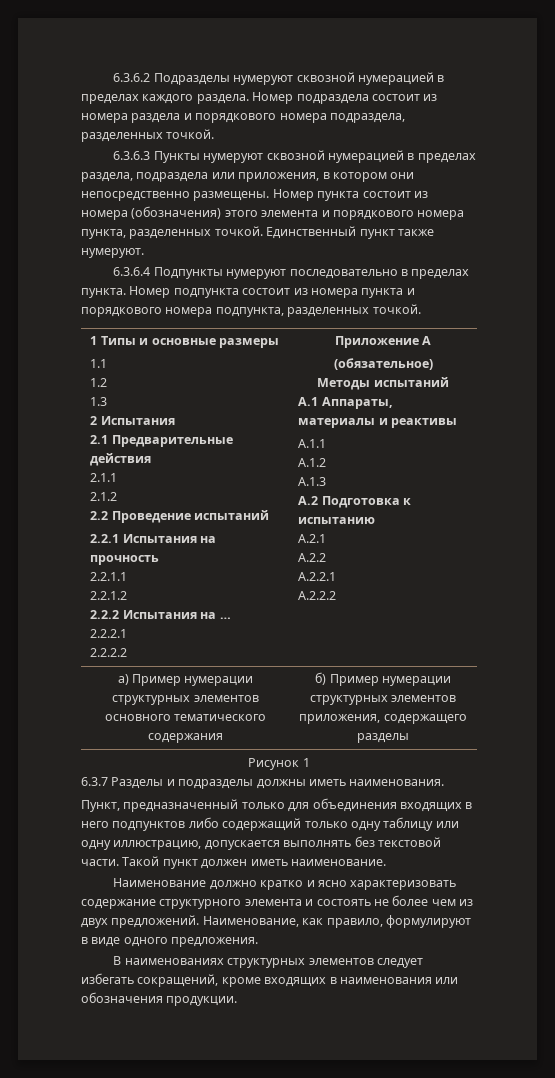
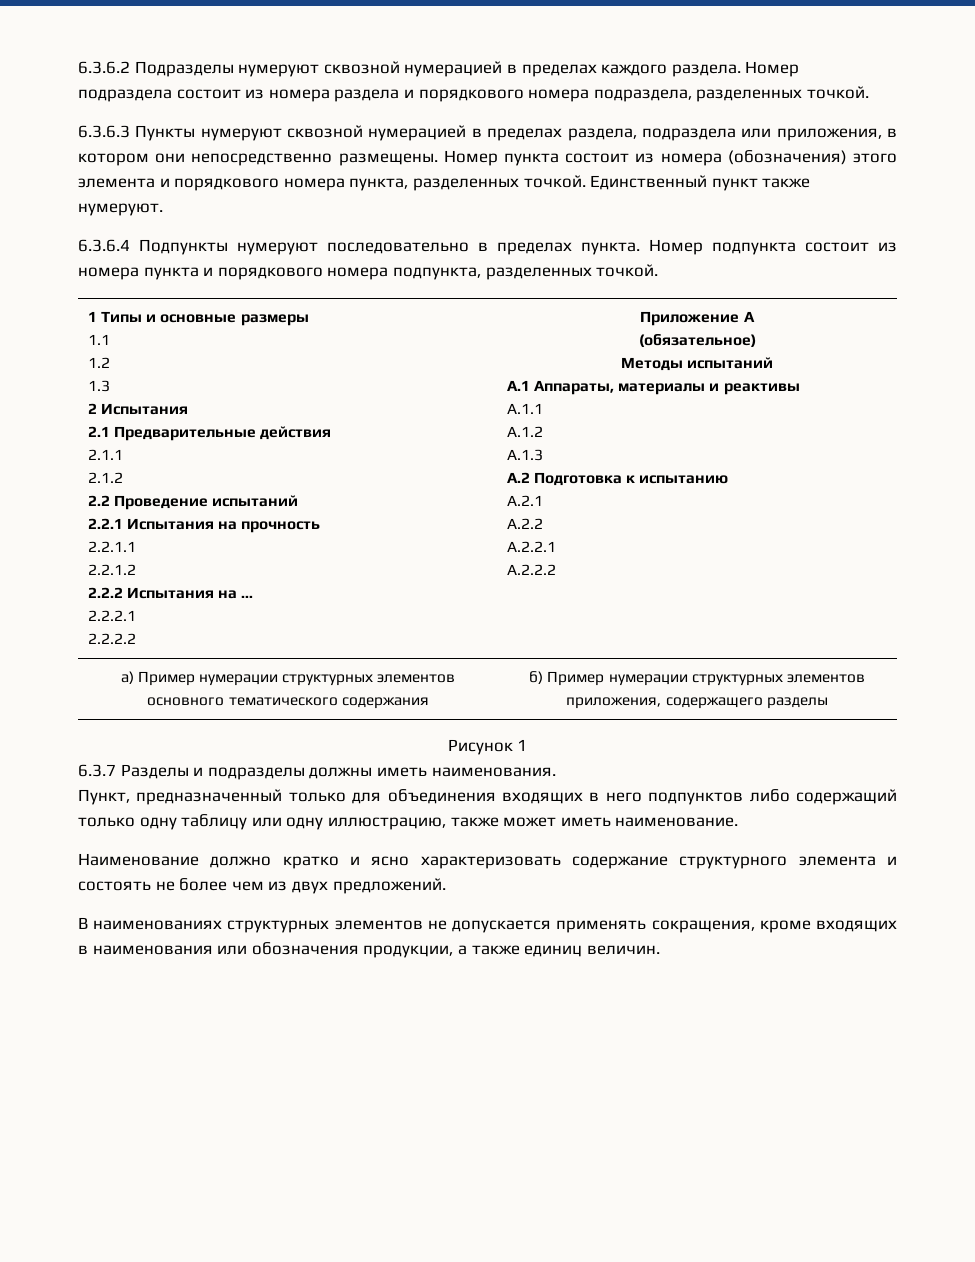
- Пункт, предназначенный только для объединения входящих в него подпунктов либо содержащий только одну таблицу или одну иллюстрацию, допускается выполнять без текстовой части. Такой пункт должен иметь наименование.
+ Пункт, предназначенный только для объединения входящих в него подпунктов либо содержащий только одну таблицу или одну иллюстрацию, также может иметь наименование.
- Наименование, как правило, формулируют в виде одного предложения.
- В наименованиях структурных элементов следует избегать сокращений, кроме входящих в наименования или обозначения продукции.
+ В наименованиях структурных элементов не допускается применять сокращения, кроме входящих в наименования или обозначения продукции, а также единиц величин.

